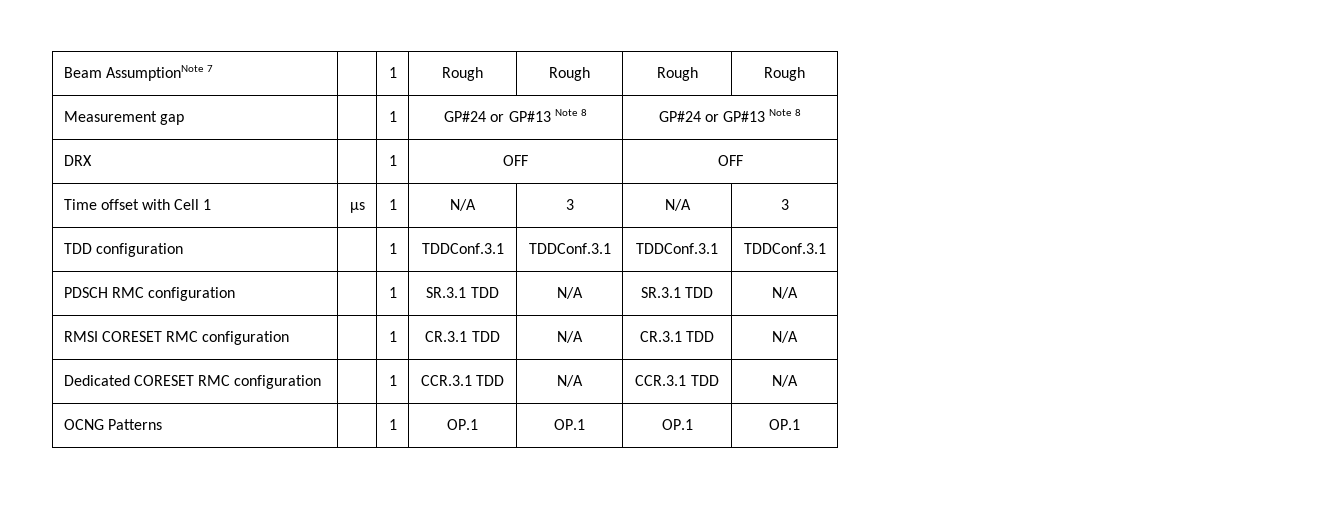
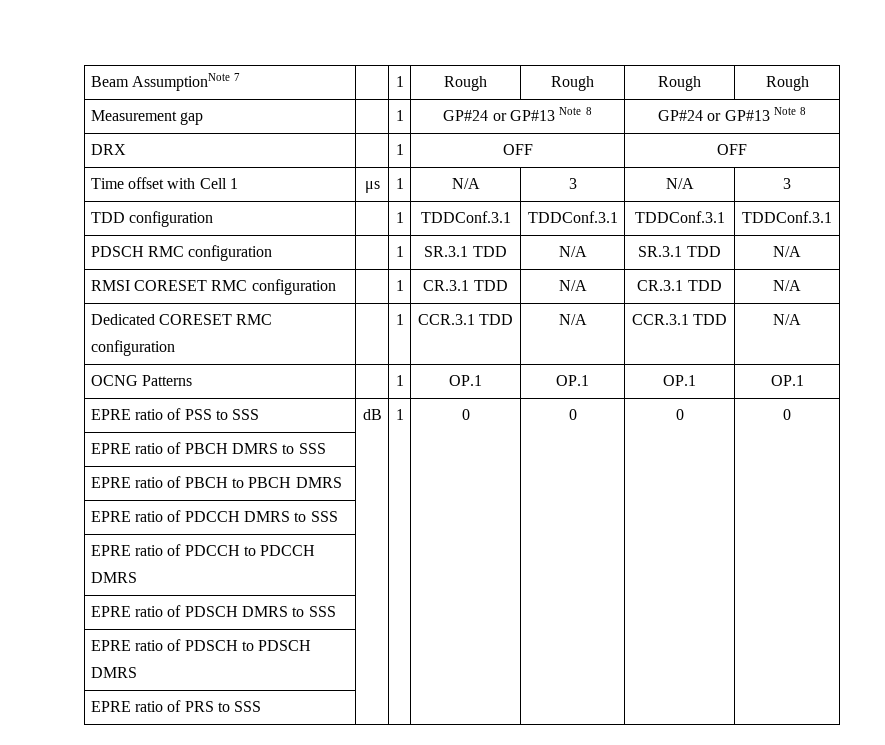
+ EPRE ratio of PSS to SSS | dB | 1 | 0 | 0 | 0 | 0
+ EPRE ratio of PBCH DMRS to SSS | | | | | |
+ EPRE ratio of PBCH to PBCH DMRS | | | | | |
+ EPRE ratio of PDCCH DMRS to SSS | | | | | |
+ EPRE ratio of PDCCH to PDCCH DMRS | | | | | |
+ EPRE ratio of PDSCH DMRS to SSS | | | | | |
+ EPRE ratio of PDSCH to PDSCH DMRS | | | | | |
+ EPRE ratio of PRS to SSS | | | | | |

